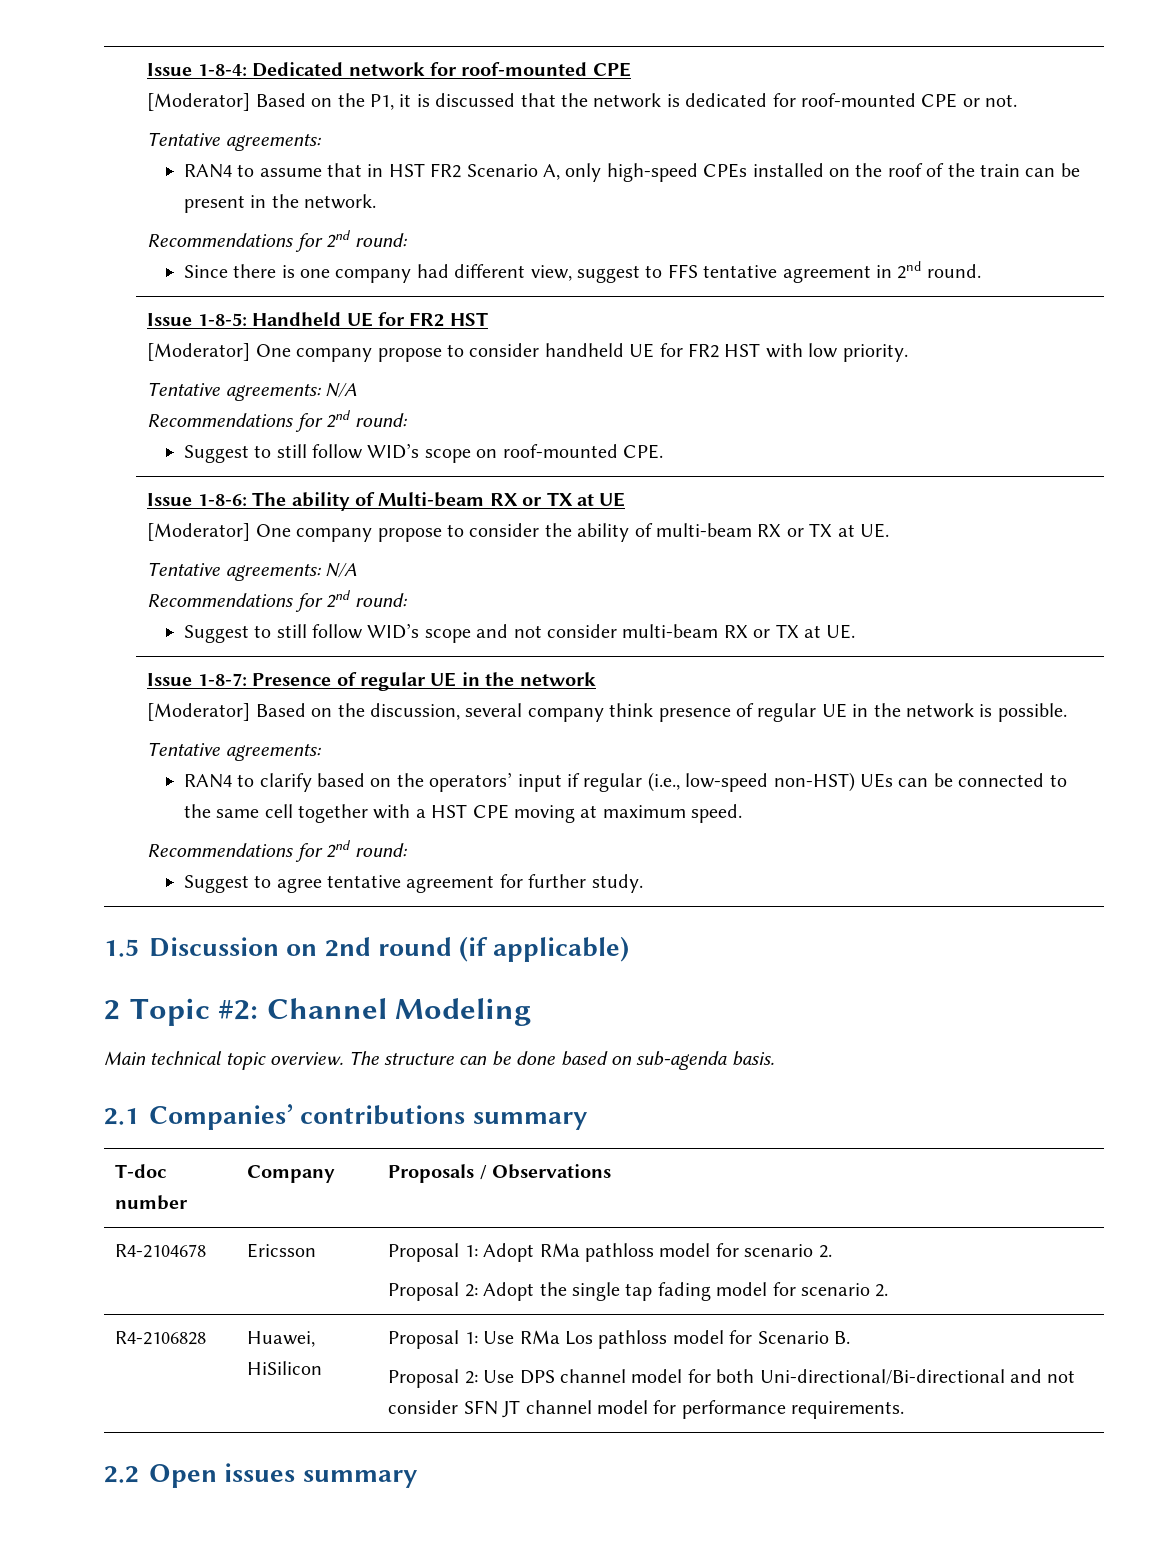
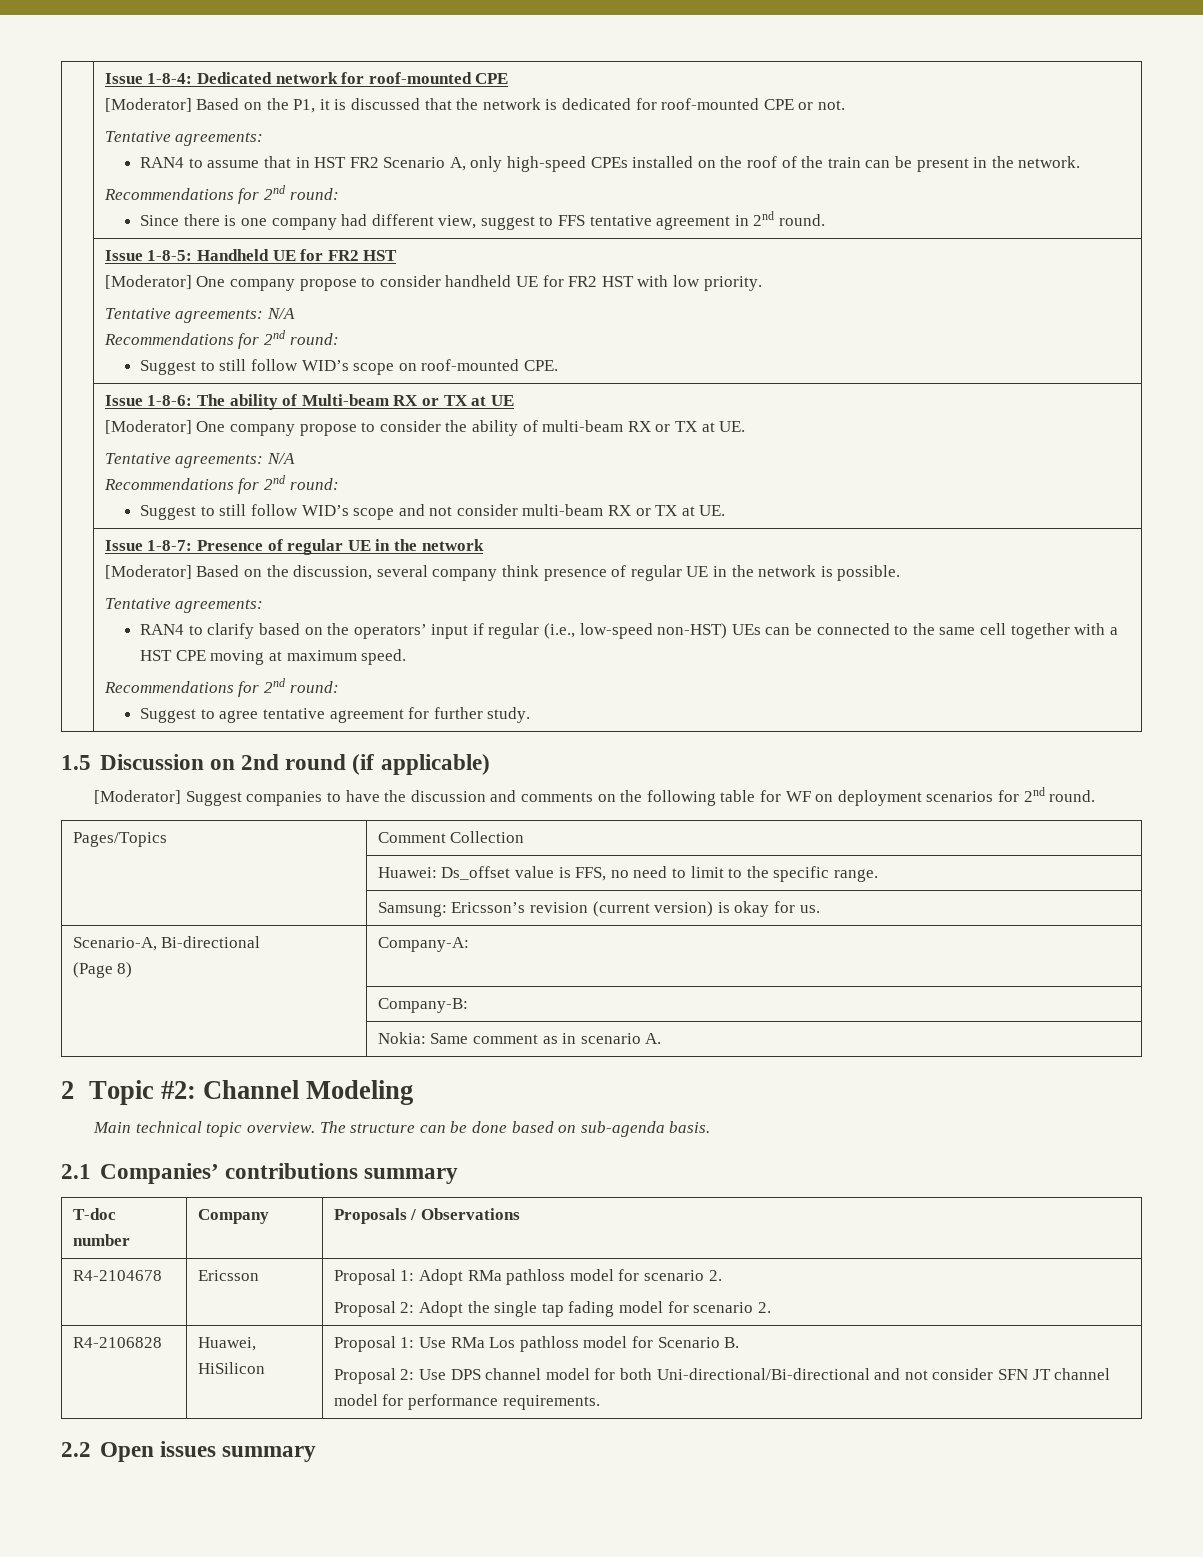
+ [Moderator] Suggest companies to have the discussion and comments on the following table for WF on deployment scenarios for 2nd round.
+ Pages/Topics | Comment Collection
+ | Huawei: Ds_offset value is FFS, no need to limit to the specific range.
+ | Samsung: Ericsson’s revision (current version) is okay for us.
+ Scenario-A, Bi-directional
+ (Page 8) | Company-A:
+ | Company-B:
+ | Nokia: Same comment as in scenario A.

